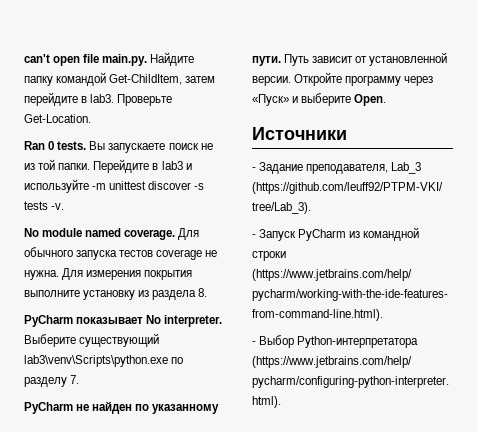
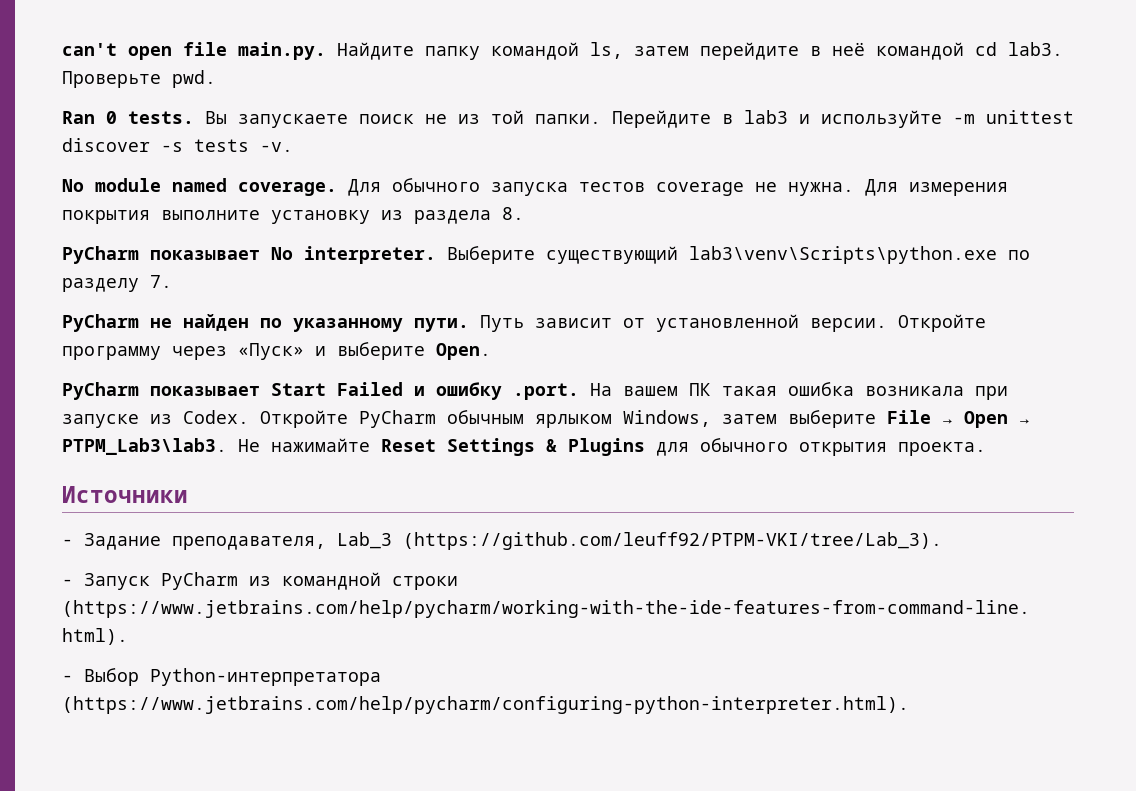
- can't open file main.py. Найдите папку командой Get-ChildItem, затем перейдите в lab3.
+ can't open file main.py. Найдите папку командой ls, затем перейдите в неё командой cd lab3.
- Проверьте Get-Location.
+ Проверьте pwd.
+ PyCharm показывает Start Failed и ошибку .port. На вашем ПК такая ошибка возникала при запуске из Codex. Откройте PyCharm обычным ярлыком Windows, затем выберите File → Open → PTPM_Lab3\lab3. Не нажимайте Reset Settings & Plugins для обычного открытия проекта.

